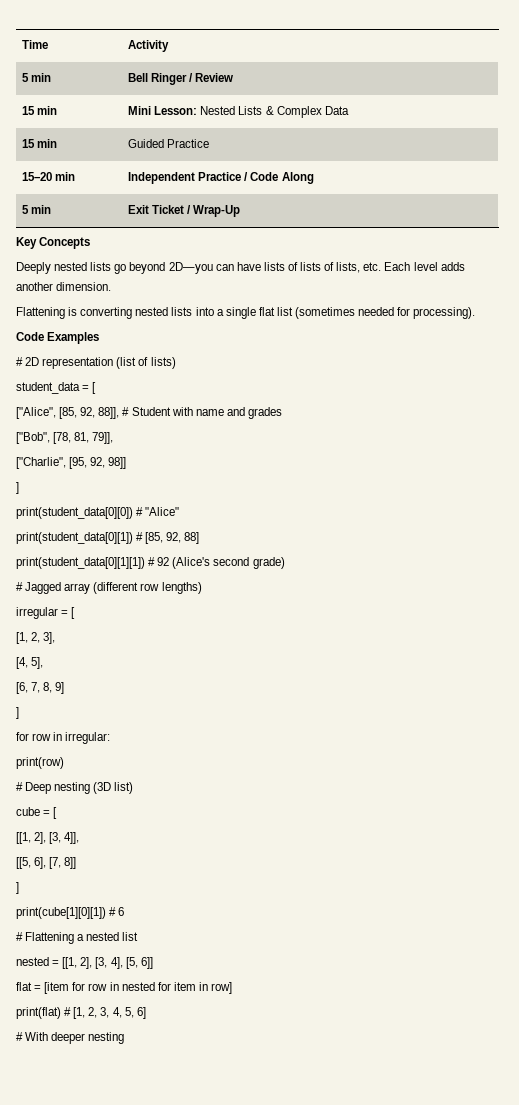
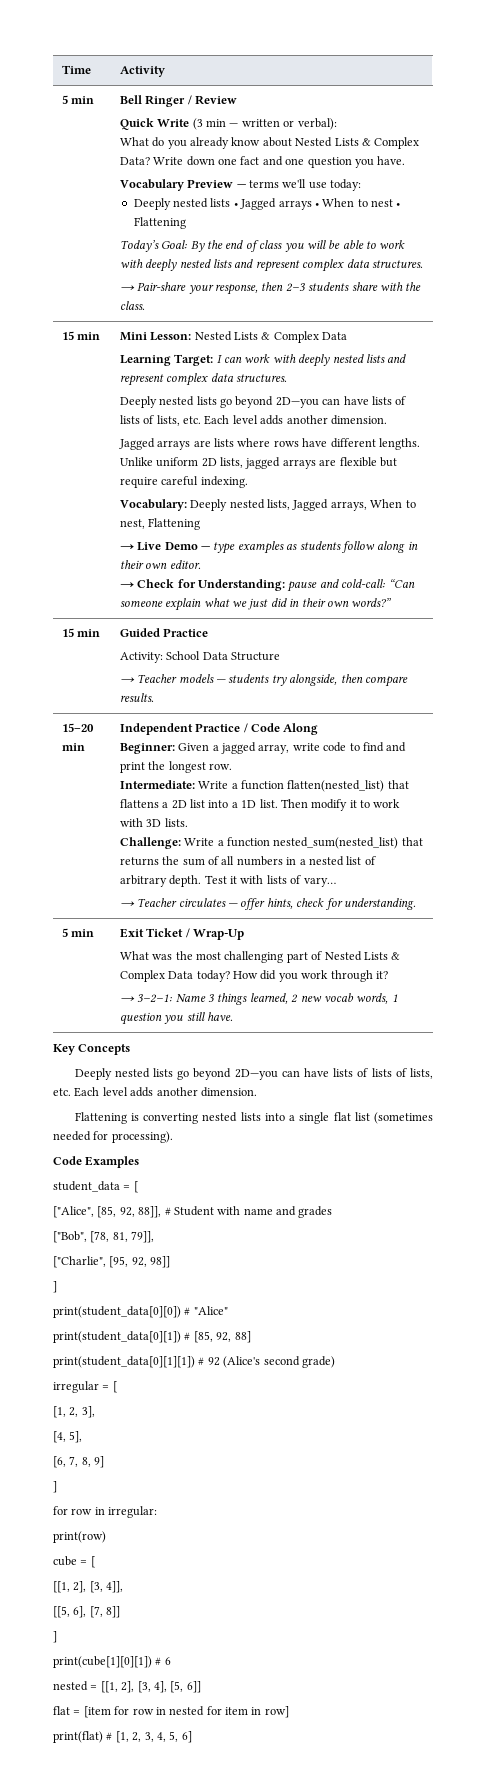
+ Quick Write (3 min — written or verbal):
+ What do you already know about Nested Lists & Complex Data? Write down one fact and one question you have.
+ Vocabulary Preview — terms we'll use today:
+ Deeply nested lists • Jagged arrays • When to nest • Flattening
+ Today’s Goal: By the end of class you will be able to work with deeply nested lists and represent complex data structures.
+ → Pair-share your response, then 2–3 students share with the class.
+ Learning Target: I can work with deeply nested lists and represent complex data structures.
+ Deeply nested lists go beyond 2D—you can have lists of lists of lists, etc. Each level adds another dimension.
+ Jagged arrays are lists where rows have different lengths. Unlike uniform 2D lists, jagged arrays are flexible but require careful indexing.
+ Vocabulary: Deeply nested lists, Jagged arrays, When to nest, Flattening
+ → Live Demo — type examples as students follow along in their own editor.
+ → Check for Understanding: pause and cold-call: “Can someone explain what we just did in their own words?”
  15 min | Guided Practice
+ Activity: School Data Structure
+ → Teacher models — students try alongside, then compare results.
+ Beginner: Given a jagged array, write code to find and print the longest row.
+ Intermediate: Write a function flatten(nested_list) that flattens a 2D list into a 1D list. Then modify it to work with 3D lists.
+ Challenge: Write a function nested_sum(nested_list) that returns the sum of all numbers in a nested list of arbitrary depth. Test it with lists of vary…
+ → Teacher circulates — offer hints, check for understanding.
  5 min | Exit Ticket / Wrap-Up
+ What was the most challenging part of Nested Lists & Complex Data today? How did you work through it?
+ → 3–2–1: Name 3 things learned, 2 new vocab words, 1 question you still have.
- # 2D representation (list of lists)
- # Jagged array (different row lengths)
- # Deep nesting (3D list)
- # Flattening a nested list
- # With deeper nesting

